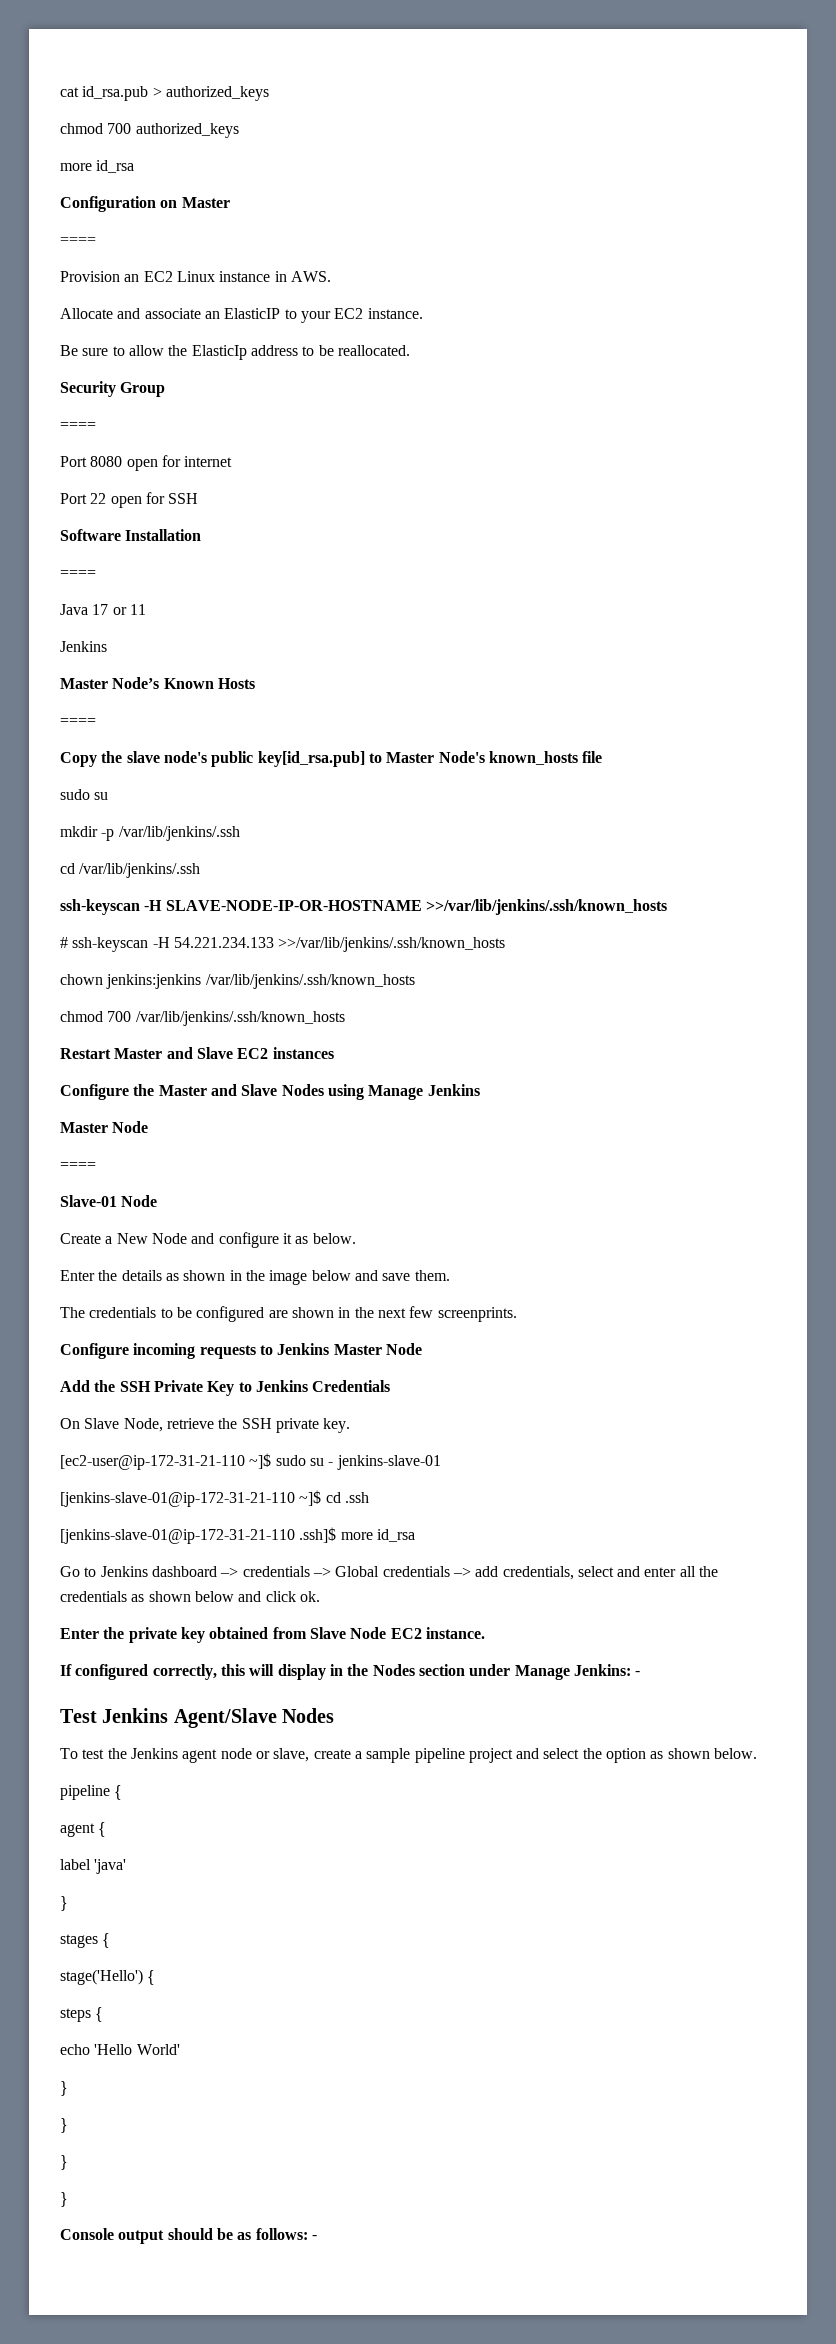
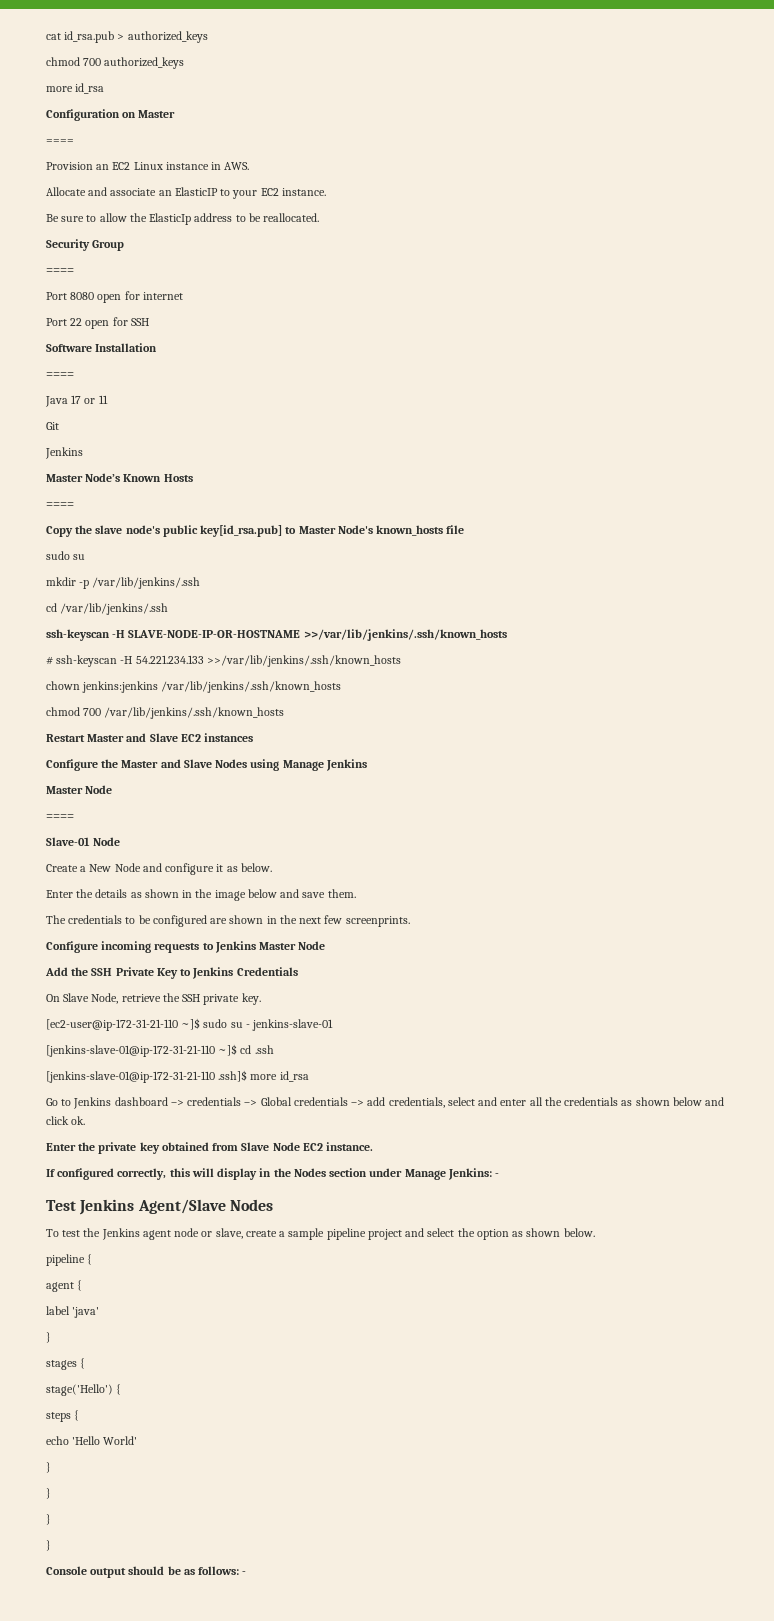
+ Git

